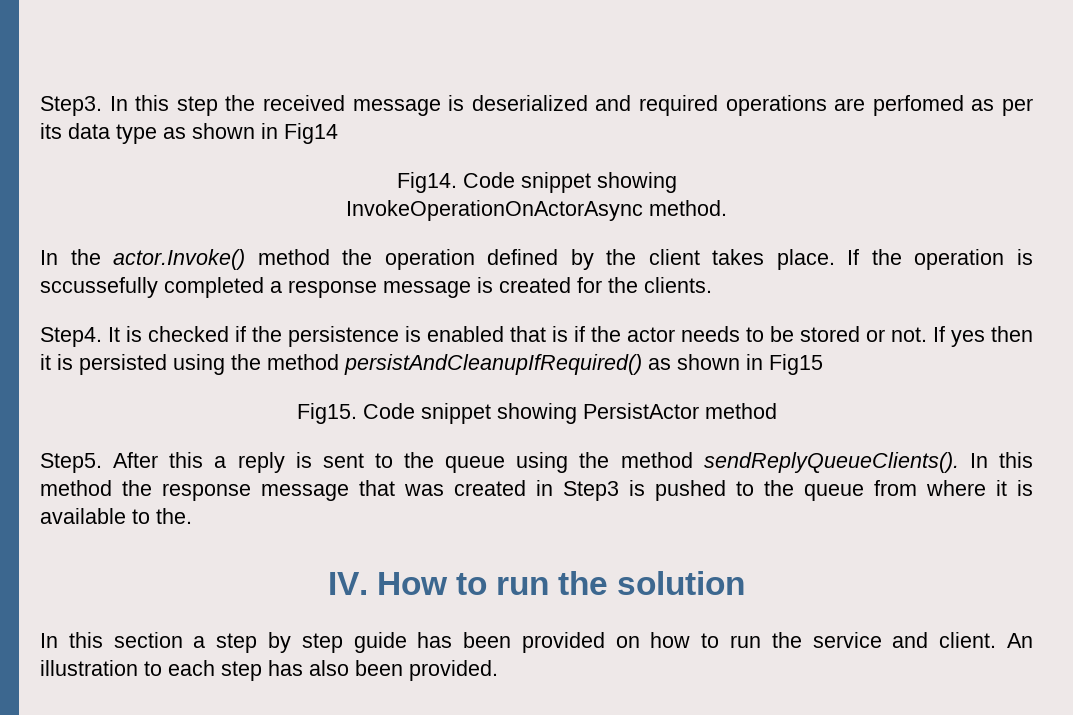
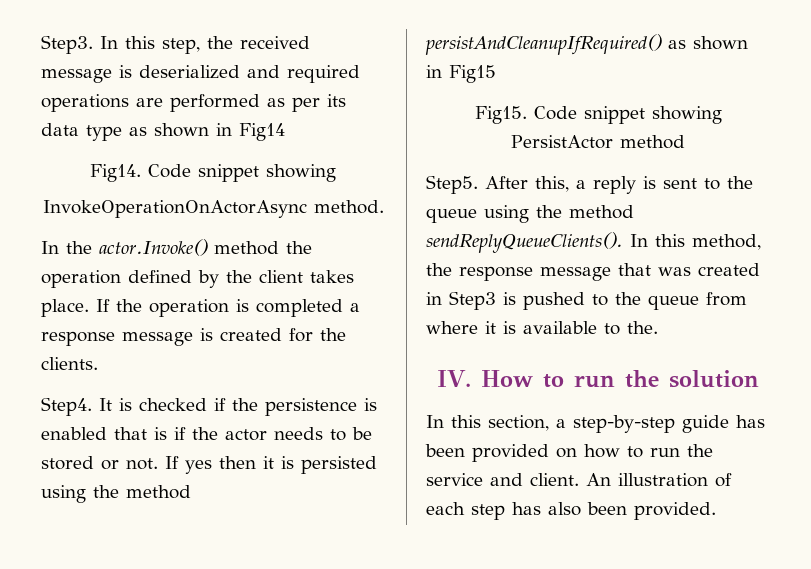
- In this step the received message is deserialized and required operations are perfomed as per its data type as shown in Fig14
+ In this step, the received message is deserialized and required operations are performed as per its data type as shown in Fig14
- If the operation is sccussefully completed a response message is created for the clients.
+ If the operation is completed a response message is created for the clients.
- After this a reply is sent to the queue using the method sendReplyQueueClients().
+ After this, a reply is sent to the queue using the method sendReplyQueueClients().
- In this method the response message that was created in Step3 is pushed to the queue from where it is available to the.
+ In this method, the response message that was created in Step3 is pushed to the queue from where it is available to the.
- In this section a step by step guide has been provided on how to run the service and client.
+ In this section, a step-by-step guide has been provided on how to run the service and client.
- An illustration to each step has also been provided.
+ An illustration of each step has also been provided.

